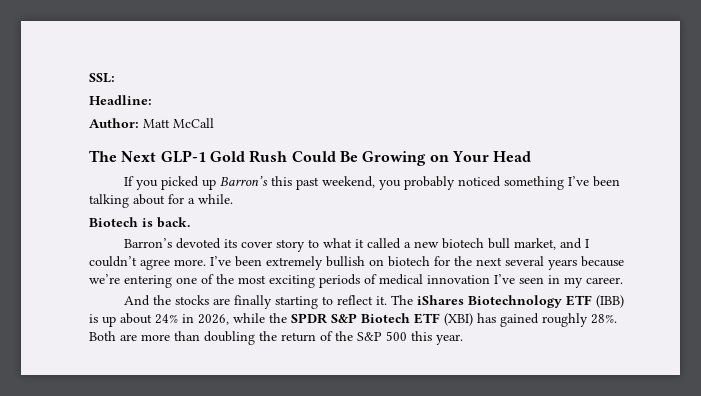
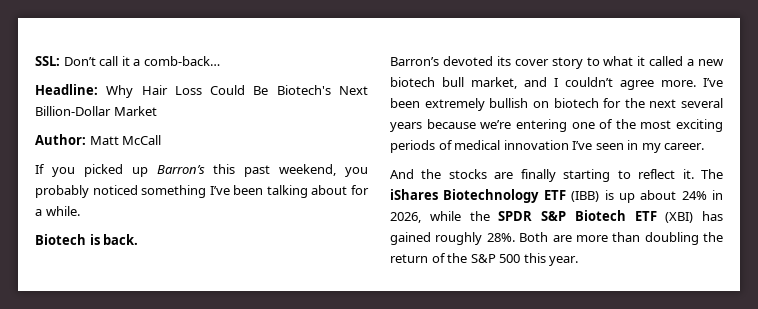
- SSL:
- Headline:
+ SSL: Don’t call it a comb-back…
+ Headline: Why Hair Loss Could Be Biotech's Next Billion-Dollar Market
  Author: Matt McCall
- The Next GLP-1 Gold Rush Could Be Growing on Your Head

